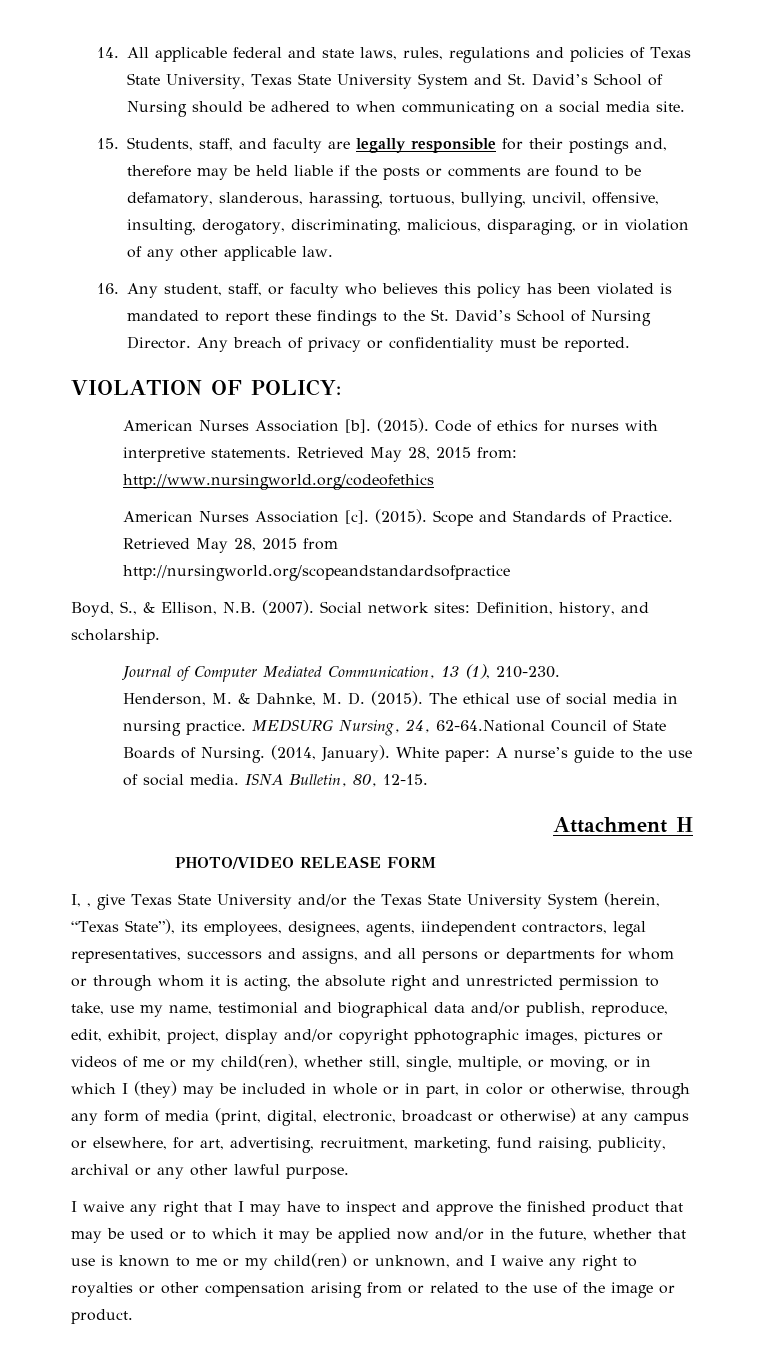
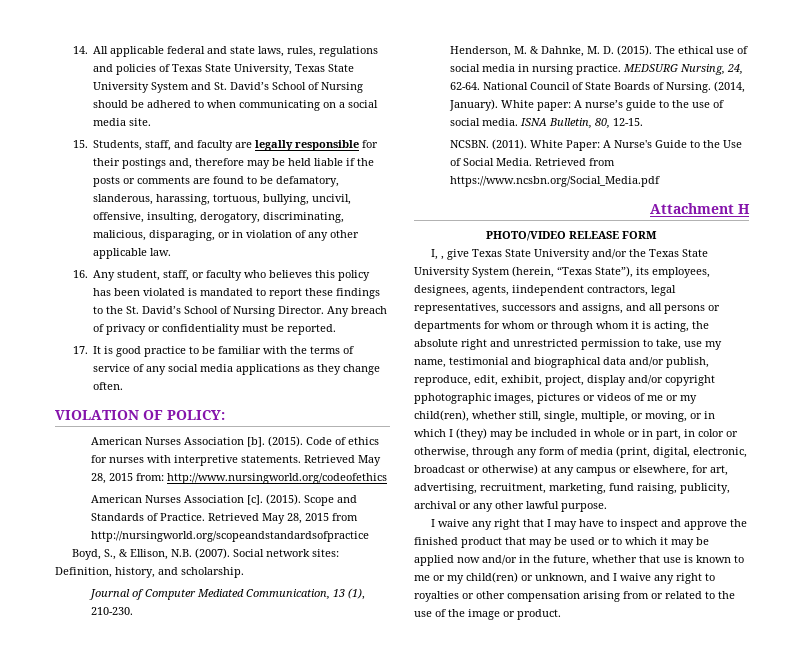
+ 17. It is good practice to be familiar with the terms of service of any social media applications as they change often.
- MEDSURG Nursing, 24, 62-64.National Council of State Boards of Nursing.
+ MEDSURG Nursing, 24, 62-64. National Council of State Boards of Nursing.
+ NCSBN. (2011). White Paper: A Nurse's Guide to the Use of Social Media. Retrieved from https://www.ncsbn.org/Social_Media.pdf

